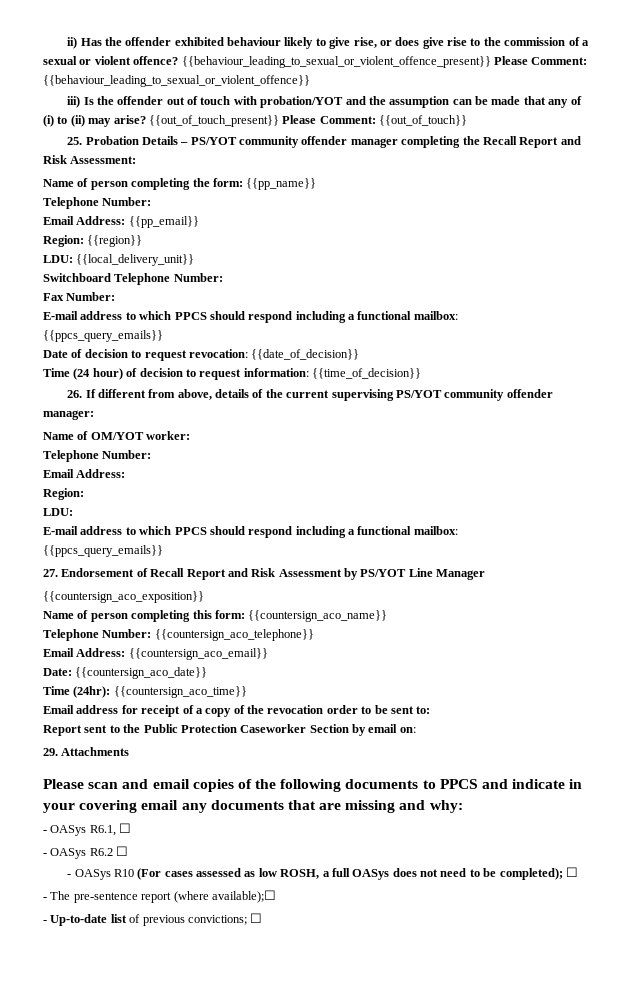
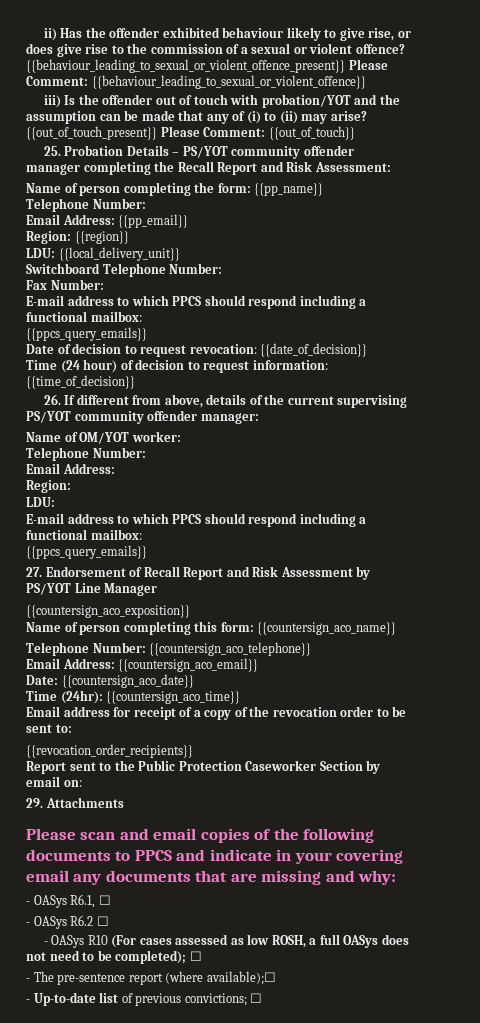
+ {{revocation_order_recipients}}

